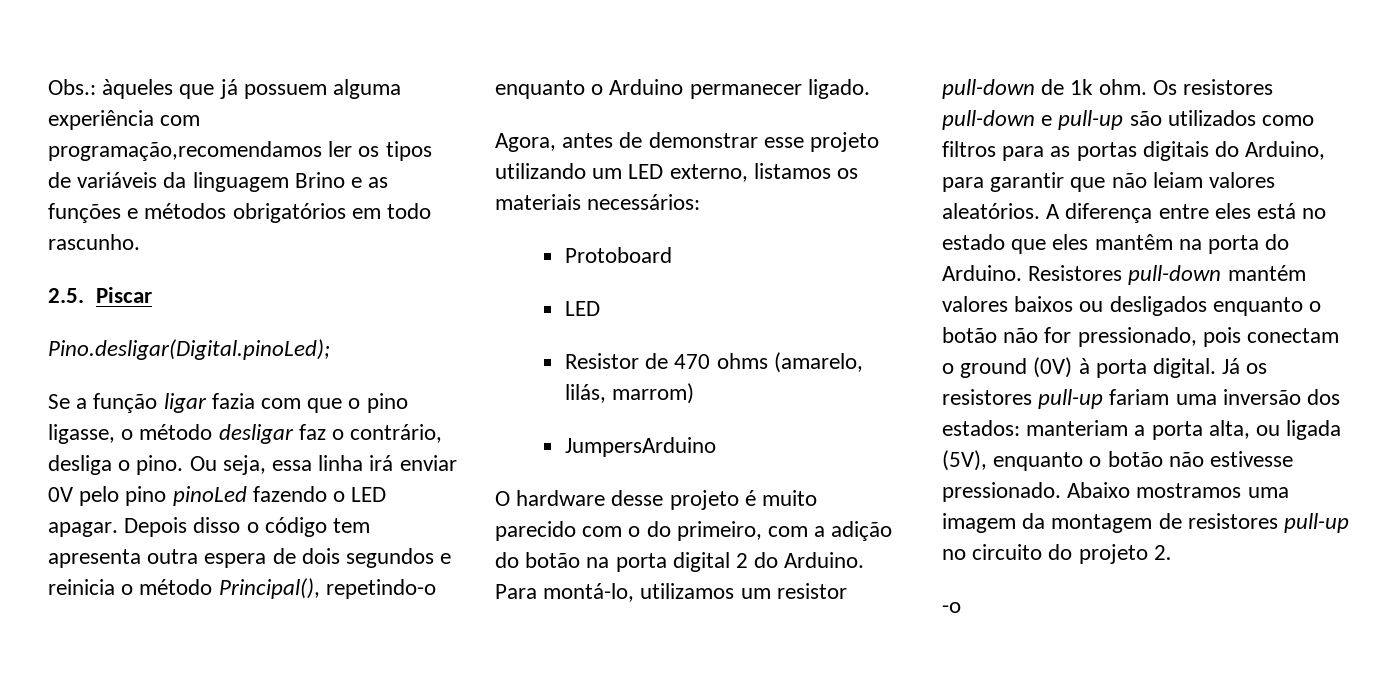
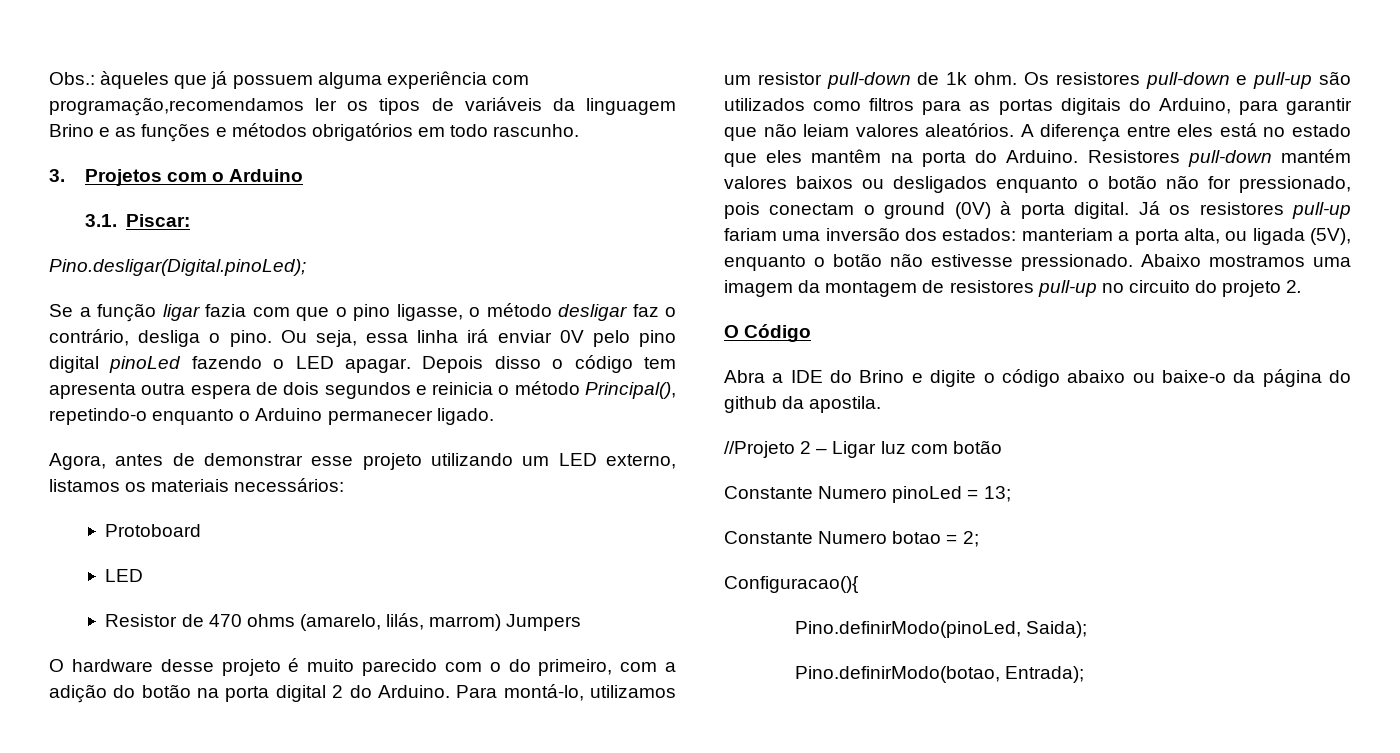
- 2.5. Piscar
+ 3. Projetos com o Arduino
+ 3.1. Piscar:
- Ou seja, essa linha irá enviar 0V pelo pino pinoLed fazendo o LED apagar.
+ Ou seja, essa linha irá enviar 0V pelo pino digital pinoLed fazendo o LED apagar.
- Resistor de 470 ohms (amarelo, lilás, marrom)
- JumpersArduino
+ Resistor de 470 ohms (amarelo, lilás, marrom) Jumpers
- -o
+ O Código
+ Abra a IDE do Brino e digite o código abaixo ou baixe-o da página do github da apostila.
+ //Projeto 2 – Ligar luz com botão
+ Constante Numero pinoLed = 13;
+ Constante Numero botao = 2;
+ Configuracao(){
+ Pino.definirModo(pinoLed, Saida);
+ Pino.definirModo(botao, Entrada);

